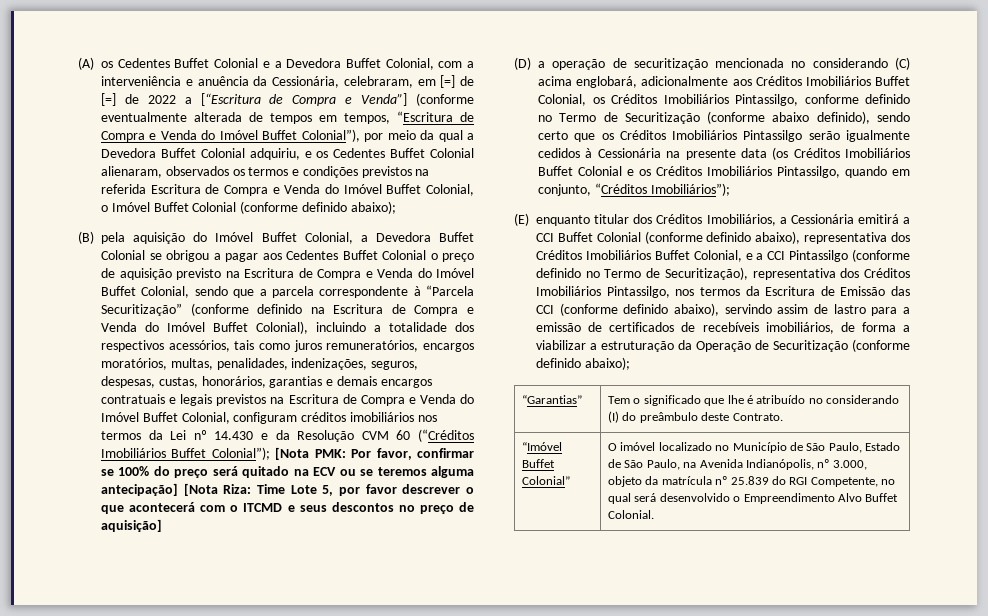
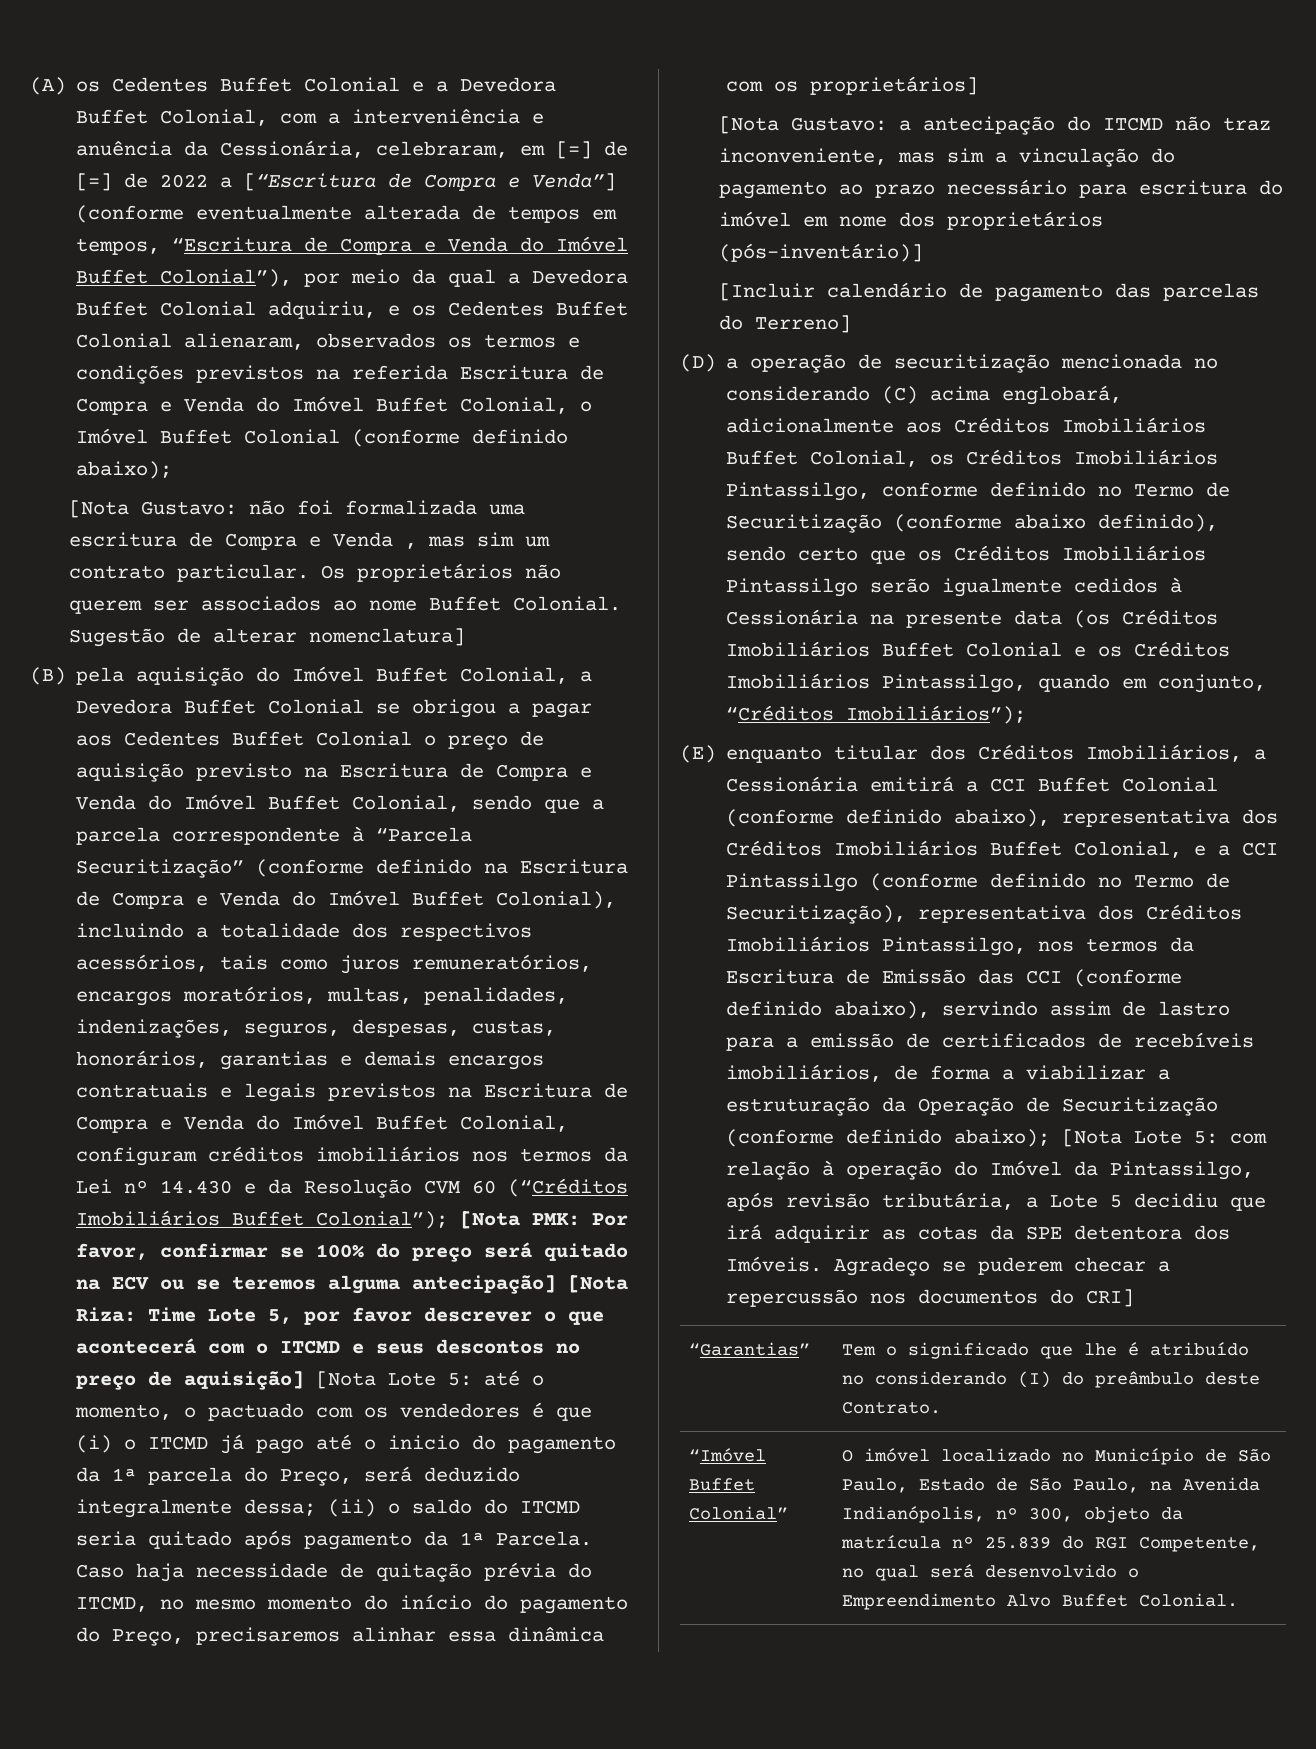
+ [Nota Gustavo: não foi formalizada uma escritura de Compra e Venda , mas sim um contrato particular. Os proprietários não querem ser associados ao nome Buffet Colonial. Sugestão de alterar nomenclatura]
- Time Lote 5, por favor descrever o que acontecerá com o ITCMD e seus descontos no preço de aquisição]
+ Time Lote 5, por favor descrever o que acontecerá com o ITCMD e seus descontos no preço de aquisição] [Nota Lote 5: até o momento, o pactuado com os vendedores é que (i) o ITCMD já pago até o inicio do pagamento da 1ª parcela do Preço, será deduzido integralmente dessa; (ii) o saldo do ITCMD seria quitado após pagamento da 1ª Parcela. Caso haja necessidade de quitação prévia do ITCMD, no mesmo momento do início do pagamento do Preço, precisaremos alinhar essa dinâmica com os proprietários]
+ [Nota Gustavo: a antecipação do ITCMD não traz inconveniente, mas sim a vinculação do pagamento ao prazo necessário para escritura do imóvel em nome dos proprietários (pós-inventário)]
+ [Incluir calendário de pagamento das parcelas do Terreno]
+ [Nota Lote 5: com relação à operação do Imóvel da Pintassilgo, após revisão tributária, a Lote 5 decidiu que irá adquirir as cotas da SPE detentora dos Imóveis. Agradeço se puderem checar a repercussão nos documentos do CRI]
- “Imóvel Buffet Colonial” | O imóvel localizado no Município de São Paulo, Estado de São Paulo, na Avenida Indianópolis, nº 3.000, objeto da matrícula nº 25.839 do RGI Competente, no qual será desenvolvido o Empreendimento Alvo Buffet Colonial.
+ “Imóvel Buffet Colonial” | O imóvel localizado no Município de São Paulo, Estado de São Paulo, na Avenida Indianópolis, nº 300, objeto da matrícula nº 25.839 do RGI Competente, no qual será desenvolvido o Empreendimento Alvo Buffet Colonial.

